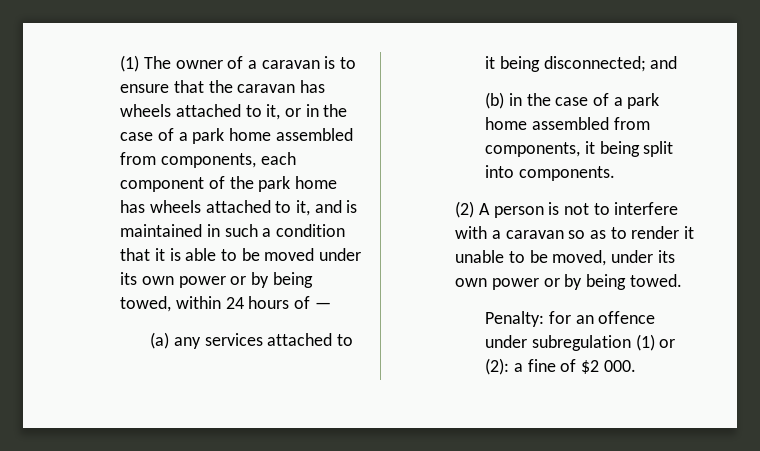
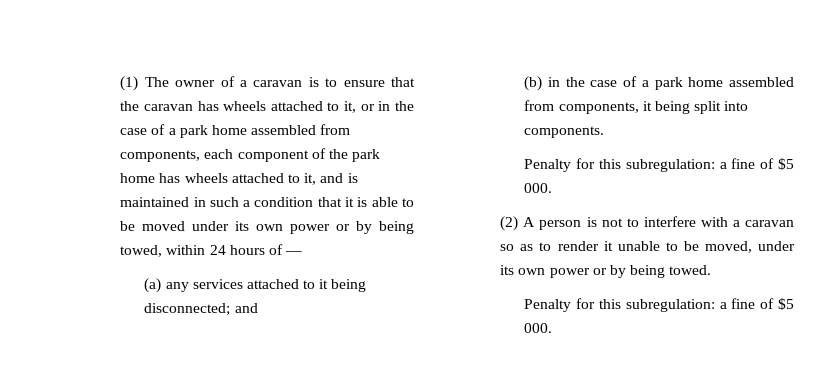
  (b) in the case of a park home assembled from components, it being split into components.
+ Penalty for this subregulation: a fine of $5 000.
  (2) A person is not to interfere with a caravan so as to render it unable to be moved, under its own power or by being towed.
- Penalty: for an offence under subregulation (1) or (2): a fine of $2 000.
+ Penalty for this subregulation: a fine of $5 000.

